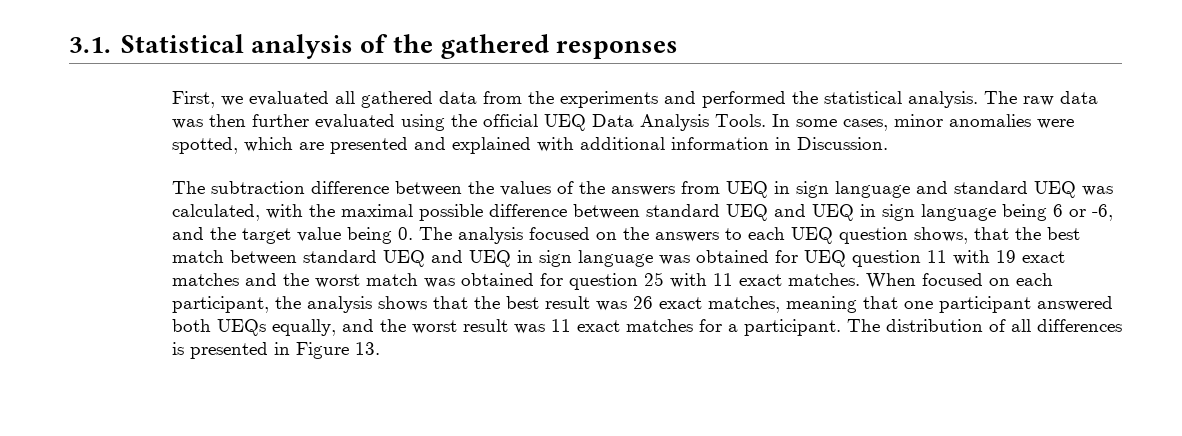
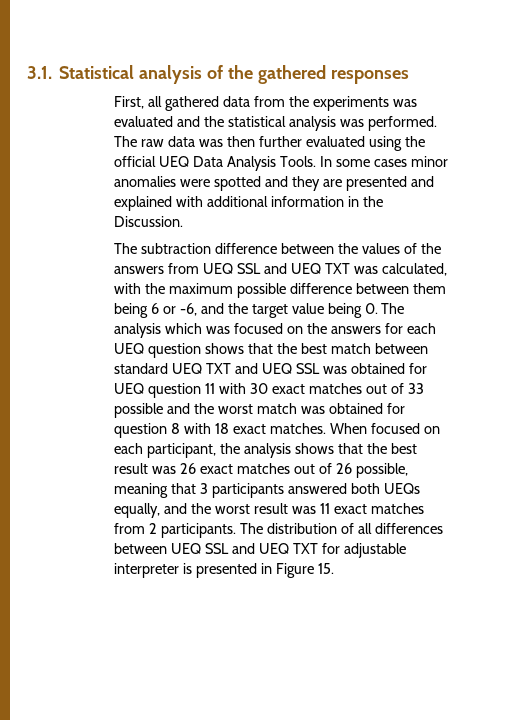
- First, we evaluated all gathered data from the experiments and performed the statistical analysis.
+ First, all gathered data from the experiments was evaluated and the statistical analysis was performed.
- In some cases, minor anomalies were spotted, which are presented and explained with additional information in Discussion.
+ In some cases minor anomalies were spotted and they are presented and explained with additional information in the Discussion.
- The subtraction difference between the values of the answers from UEQ in sign language and standard UEQ was calculated, with the maximal possible difference between standard UEQ and UEQ in sign language being 6 or -6, and the target value being 0. The analysis focused on the answers to each UEQ question shows, that the best match between standard UEQ and UEQ in sign language was obtained for UEQ question 11 with 19 exact matches and the worst match was obtained for question 25 with 11 exact matches.
+ The subtraction difference between the values of the answers from UEQ SSL and UEQ TXT was calculated, with the maximum possible difference between them being 6 or -6, and the target value being 0. The analysis which was focused on the answers for each UEQ question shows that the best match between standard UEQ TXT and UEQ SSL was obtained for UEQ question 11 with 30 exact matches out of 33 possible and the worst match was obtained for question 8 with 18 exact matches.
- When focused on each participant, the analysis shows that the best result was 26 exact matches, meaning that one participant answered both UEQs equally, and the worst result was 11 exact matches for a participant.
+ When focused on each participant, the analysis shows that the best result was 26 exact matches out of 26 possible, meaning that 3 participants answered both UEQs equally, and the worst result was 11 exact matches from 2 participants.
- The distribution of all differences is presented in Figure 13.
+ The distribution of all differences between UEQ SSL and UEQ TXT for adjustable interpreter is presented in Figure 15.

